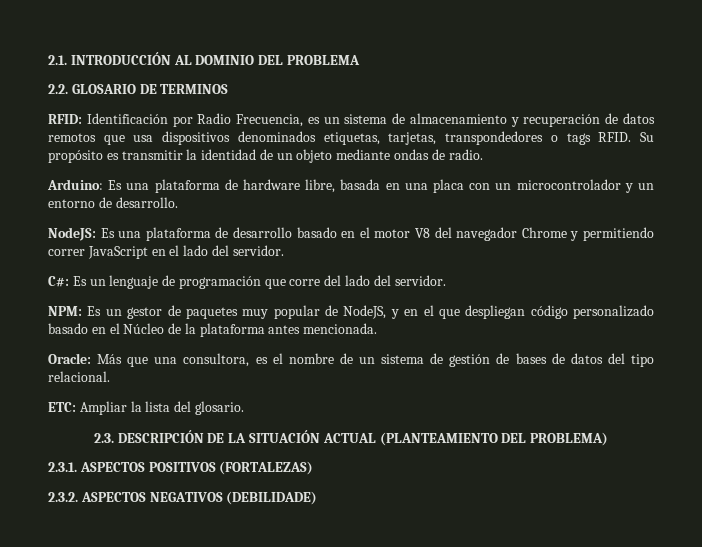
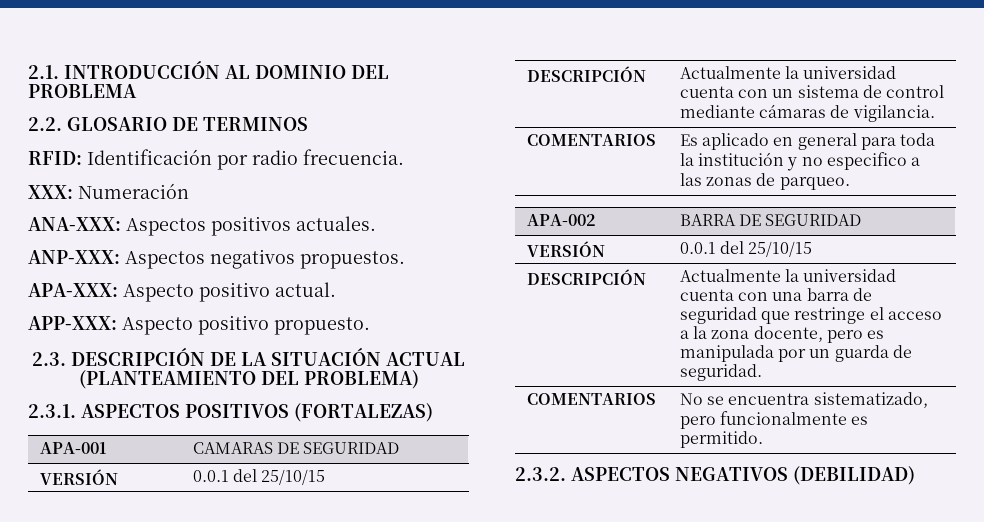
- RFID: Identificación por Radio Frecuencia, es un sistema de almacenamiento y recuperación de datos remotos que usa dispositivos denominados etiquetas, tarjetas, transpondedores o tags RFID. Su propósito es transmitir la identidad de un objeto mediante ondas de radio.
- Arduino: Es una plataforma de hardware libre, basada en una placa con un microcontrolador y un entorno de desarrollo.
- NodeJS: Es una plataforma de desarrollo basado en el motor V8 del navegador Chrome y permitiendo correr JavaScript en el lado del servidor.
- C#: Es un lenguaje de programación que corre del lado del servidor.
- NPM: Es un gestor de paquetes muy popular de NodeJS, y en el que despliegan código personalizado basado en el Núcleo de la plataforma antes mencionada.
- Oracle: Más que una consultora, es el nombre de un sistema de gestión de bases de datos del tipo relacional.
- ETC: Ampliar la lista del glosario.
+ RFID: Identificación por radio frecuencia.
+ XXX: Numeración
+ ANA-XXX: Aspectos positivos actuales.
+ ANP-XXX: Aspectos negativos propuestos.
+ APA-XXX: Aspecto positivo actual.
+ APP-XXX: Aspecto positivo propuesto.
+ APA-001 | CAMARAS DE SEGURIDAD
+ VERSIÓN | 0.0.1 del 25/10/15
+ DESCRIPCIÓN | Actualmente la universidad cuenta con un sistema de control mediante cámaras de vigilancia.
+ COMENTARIOS | Es aplicado en general para toda la institución y no especifico a las zonas de parqueo.
+ APA-002 | BARRA DE SEGURIDAD
+ VERSIÓN | 0.0.1 del 25/10/15
+ DESCRIPCIÓN | Actualmente la universidad cuenta con una barra de seguridad que restringe el acceso a la zona docente, pero es manipulada por un guarda de seguridad.
+ COMENTARIOS | No se encuentra sistematizado, pero funcionalmente es permitido.
- 2.3.2. ASPECTOS NEGATIVOS (DEBILIDADE)
+ 2.3.2. ASPECTOS NEGATIVOS (DEBILIDAD)

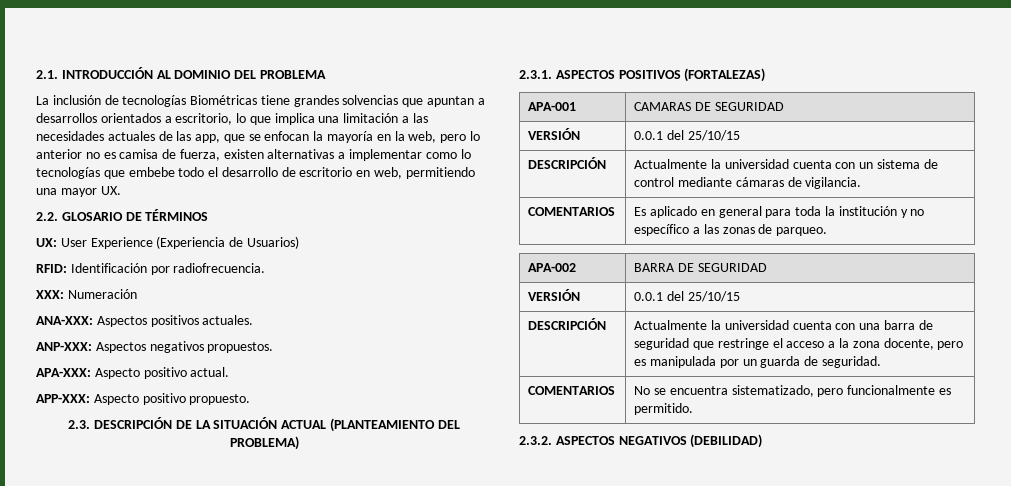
- 2.2. GLOSARIO DE TERMINOS
+ La inclusión de tecnologías Biométricas tiene grandes solvencias que apuntan a desarrollos orientados a escritorio, lo que implica una limitación a las necesidades actuales de las app, que se enfocan la mayoría en la web, pero lo anterior no es camisa de fuerza, existen alternativas a implementar como lo tecnologías que embebe todo el desarrollo de escritorio en web, permitiendo una mayor UX.
+ 2.2. GLOSARIO DE TÉRMINOS
+ UX: User Experience (Experiencia de Usuarios)
- RFID: Identificación por radio frecuencia.
+ RFID: Identificación por radiofrecuencia.
- COMENTARIOS | Es aplicado en general para toda la institución y no especifico a las zonas de parqueo.
+ COMENTARIOS | Es aplicado en general para toda la institución y no específico a las zonas de parqueo.

